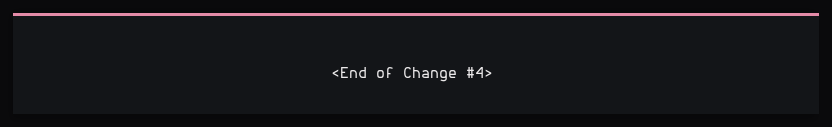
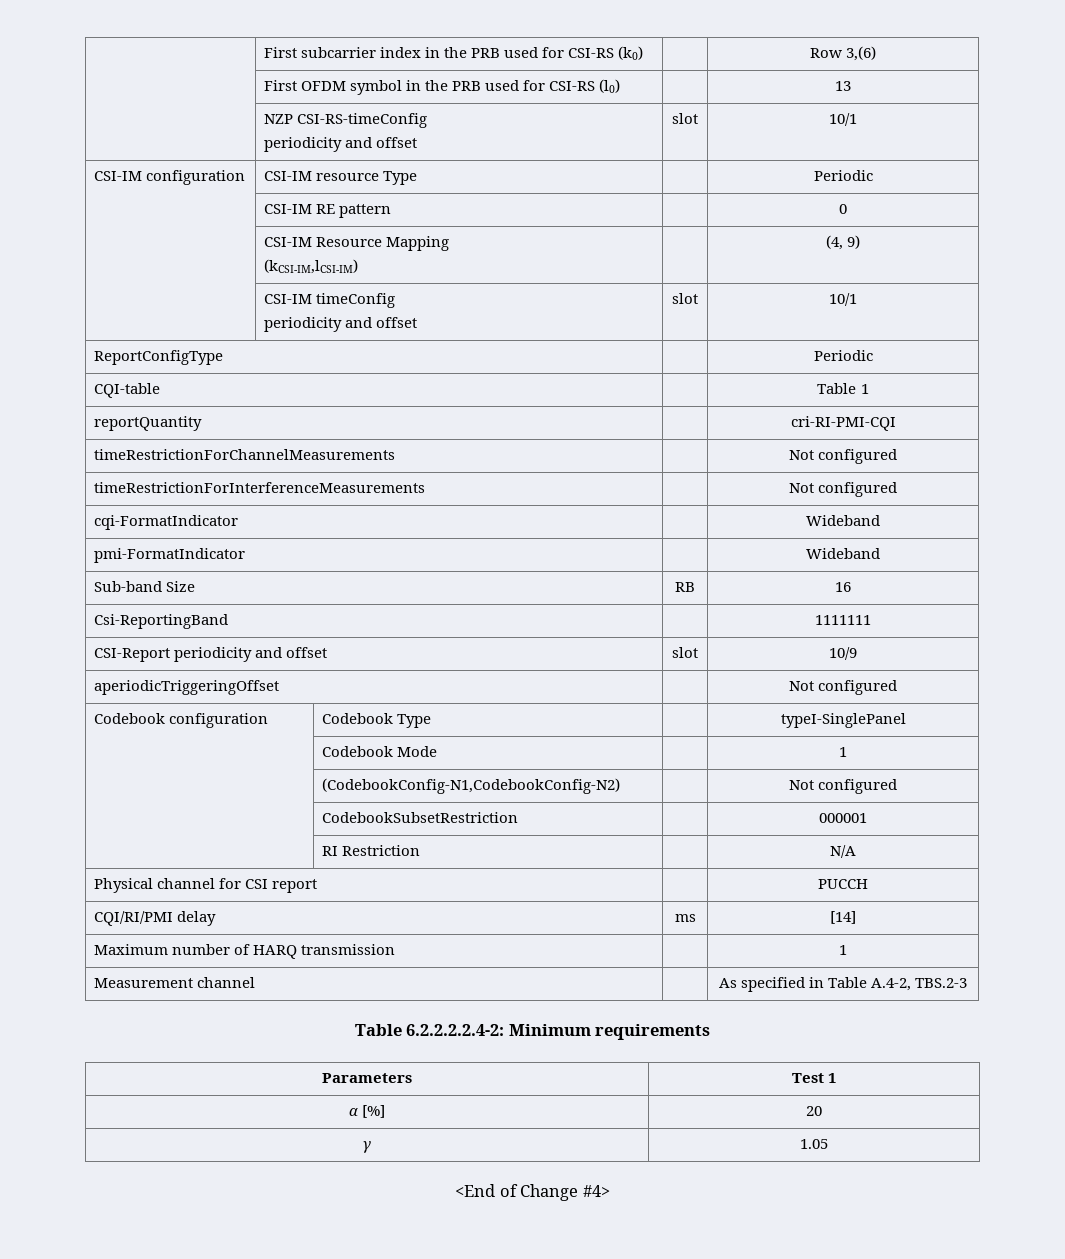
+ | First subcarrier index in the PRB used for CSI-RS (k0) | | Row 3,(6)
+ | First OFDM symbol in the PRB used for CSI-RS (l0) | | 13
+ | NZP CSI-RS-timeConfig
+ periodicity and offset | slot | 10/1
+ CSI-IM configuration | CSI-IM resource Type | | Periodic
+ | CSI-IM RE pattern | | 0
+ | CSI-IM Resource Mapping
+ (kCSI-IM,lCSI-IM) | | (4, 9)
+ | CSI-IM timeConfig
+ periodicity and offset | slot | 10/1
+ ReportConfigType | | Periodic
+ CQI-table | | Table 1
+ reportQuantity | | cri-RI-PMI-CQI
+ timeRestrictionForChannelMeasurements | | Not configured
+ timeRestrictionForInterferenceMeasurements | | Not configured
+ cqi-FormatIndicator | | Wideband
+ pmi-FormatIndicator | | Wideband
+ Sub-band Size | RB | 16
+ Csi-ReportingBand | | 1111111
+ CSI-Report periodicity and offset | slot | 10/9
+ aperiodicTriggeringOffset | | Not configured
+ Codebook configuration | Codebook Type | | typeI-SinglePanel
+ | Codebook Mode | | 1
+ | (CodebookConfig-N1,CodebookConfig-N2) | | Not configured
+ | CodebookSubsetRestriction | | 000001
+ | RI Restriction | | N/A
+ Physical channel for CSI report | | PUCCH
+ CQI/RI/PMI delay | ms | [14]
+ Maximum number of HARQ transmission | | 1
+ Measurement channel | | As specified in Table A.4-2, TBS.2-3
+ Table 6.2.2.2.2.4-2: Minimum requirements
+ Parameters | Test 1
+ α [%] | 20
+ γ | 1.05

